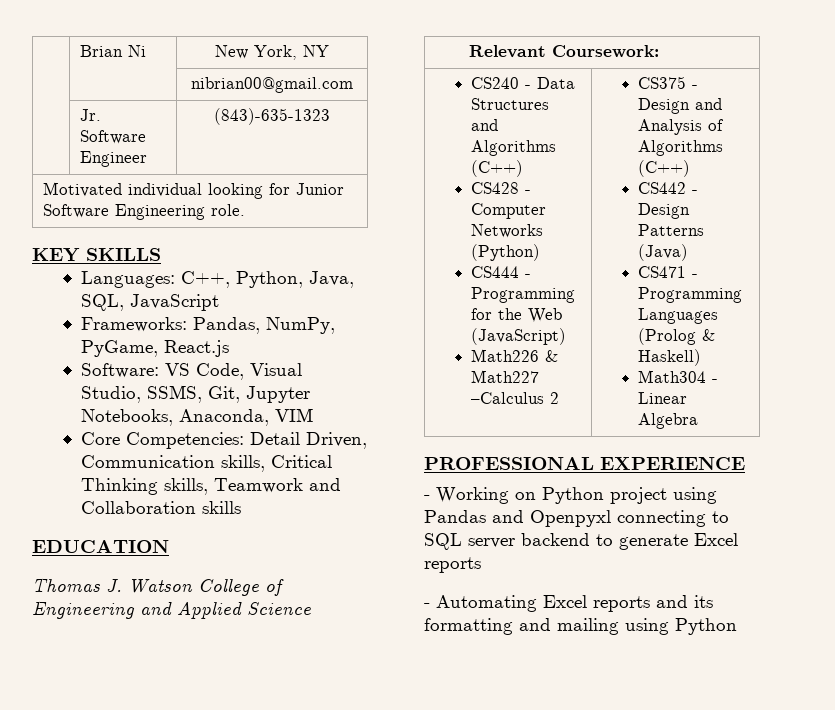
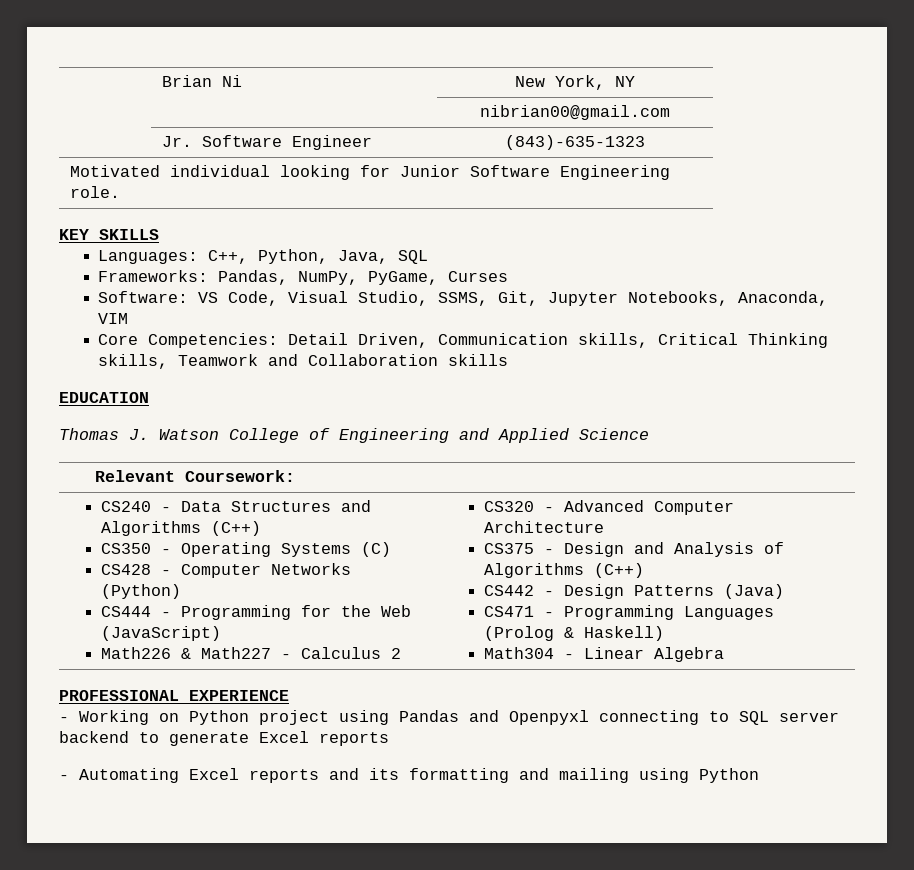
- Languages: C++, Python, Java, SQL, JavaScript
+ Languages: C++, Python, Java, SQL
- Frameworks: Pandas, NumPy, PyGame, React.js
+ Frameworks: Pandas, NumPy, PyGame, Curses
+ CS350 - Operating Systems (C)
- Math226 & Math227 –Calculus 2
+ Math226 & Math227 - Calculus 2
+ CS320 - Advanced Computer Architecture

